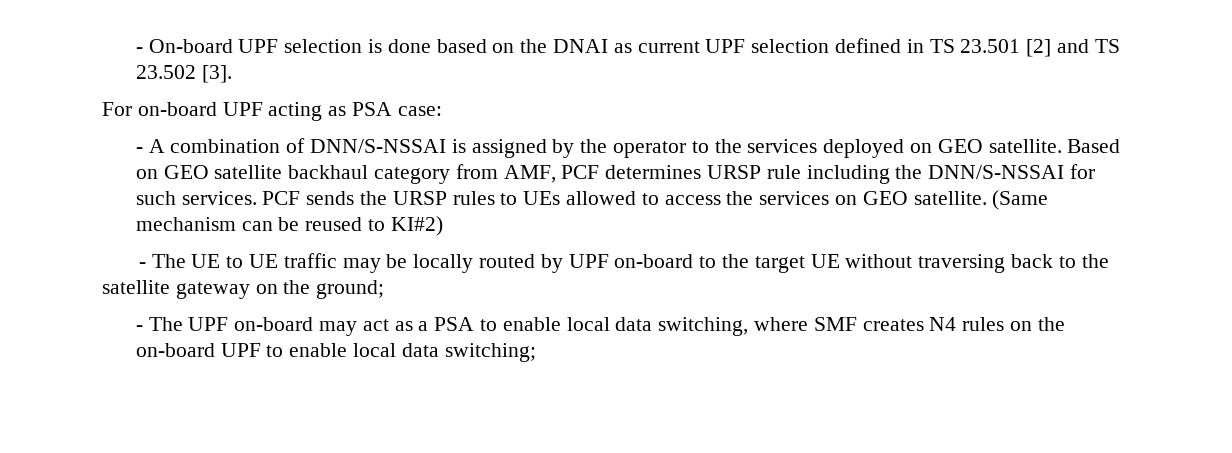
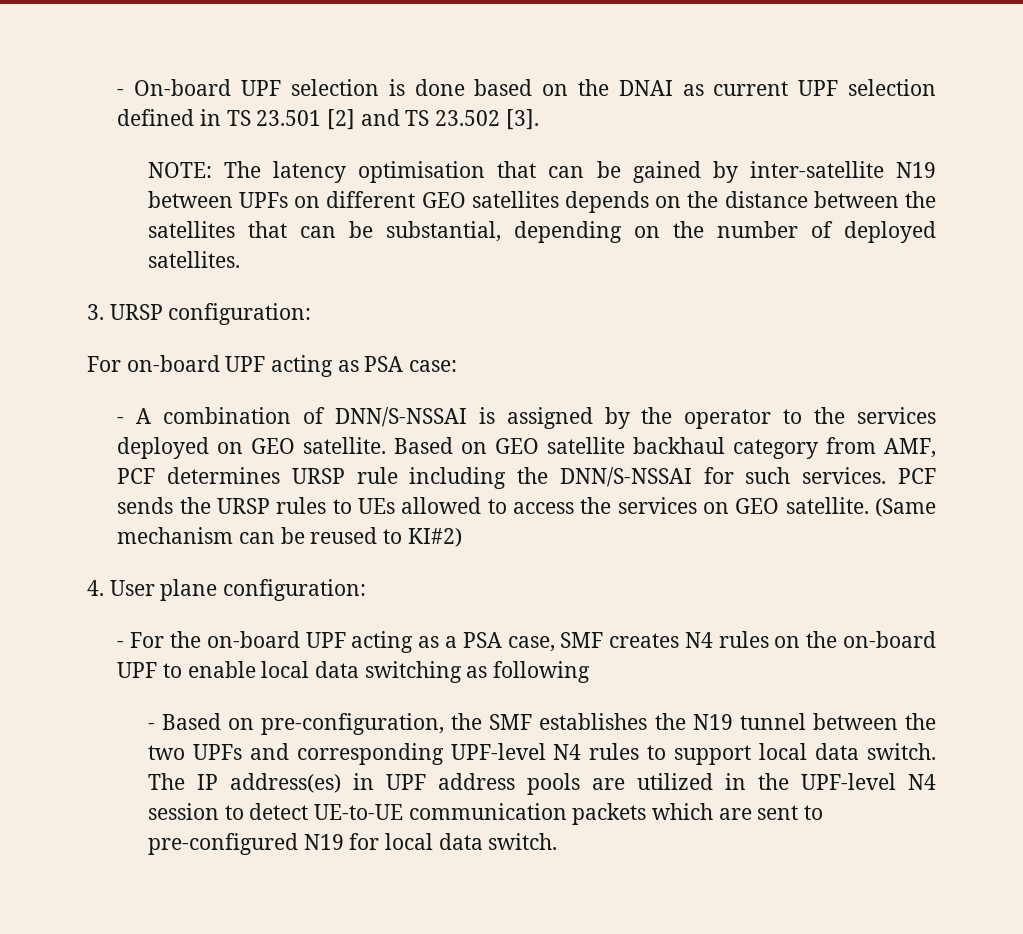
+ NOTE: The latency optimisation that can be gained by inter-satellite N19 between UPFs on different GEO satellites depends on the distance between the satellites that can be substantial, depending on the number of deployed satellites.
+ 3. URSP configuration:
- - The UE to UE traffic may be locally routed by UPF on-board to the target UE without traversing back to the satellite gateway on the ground;
- - The UPF on-board may act as a PSA to enable local data switching, where SMF creates N4 rules on the on-board UPF to enable local data switching;
+ 4. User plane configuration:
+ - For the on-board UPF acting as a PSA case, SMF creates N4 rules on the on-board UPF to enable local data switching as following
+ - Based on pre-configuration, the SMF establishes the N19 tunnel between the two UPFs and corresponding UPF-level N4 rules to support local data switch. The IP address(es) in UPF address pools are utilized in the UPF-level N4 session to detect UE-to-UE communication packets which are sent to pre-configured N19 for local data switch.

